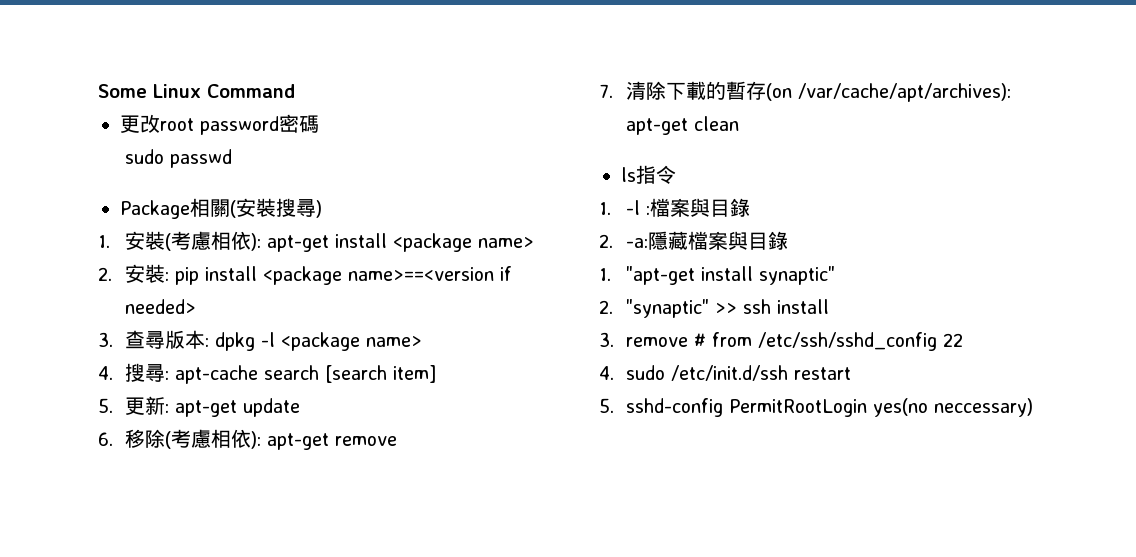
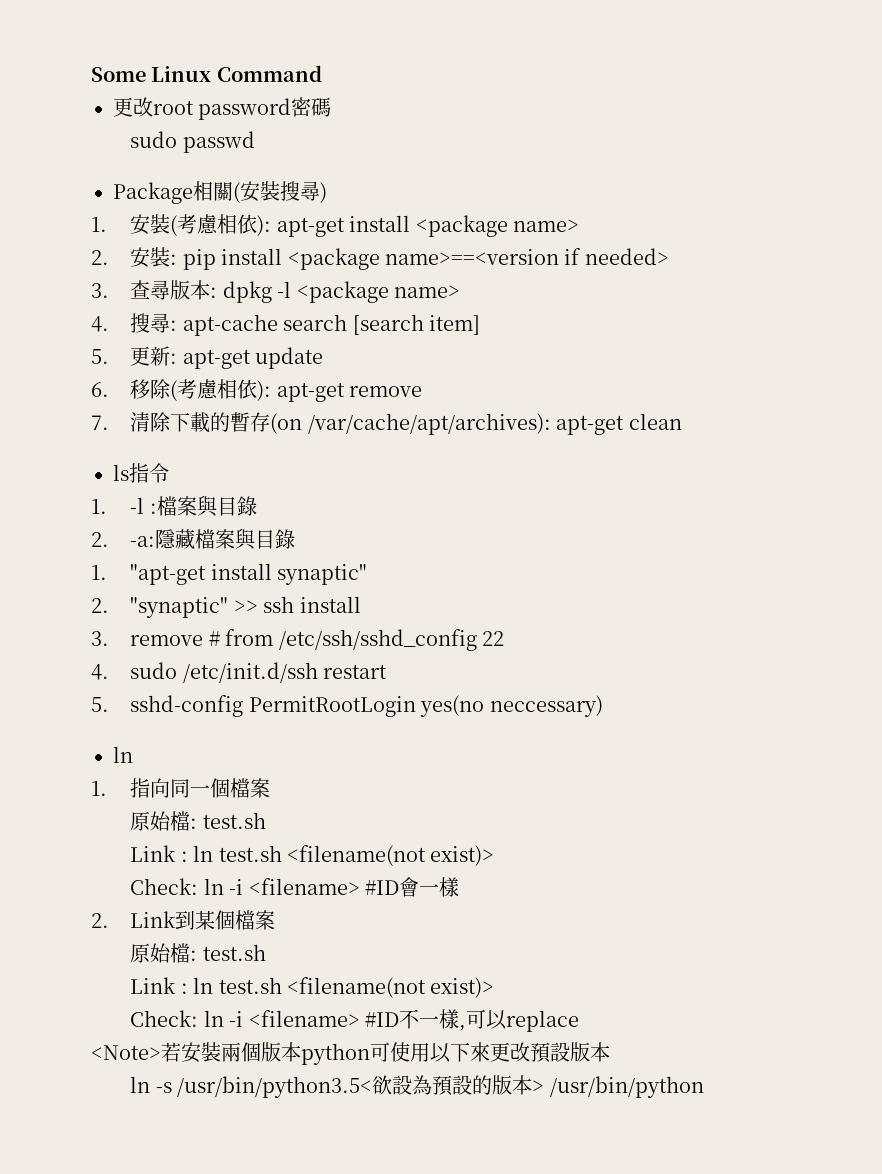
  5. sshd-config PermitRootLogin yes(no neccessary)
+ ln
+ 1.指向同一個檔案
+ 原始檔: test.sh
+ Link : ln test.sh <filename(not exist)>
+ Check: ln -i <filename> #ID會一樣
+ 2. Link到某個檔案
+ 原始檔: test.sh
+ Link : ln test.sh <filename(not exist)>
+ Check: ln -i <filename> #ID不一樣,可以replace
+ <Note>若安裝兩個版本python可使用以下來更改預設版本
+ ln -s /usr/bin/python3.5<欲設為預設的版本> /usr/bin/python

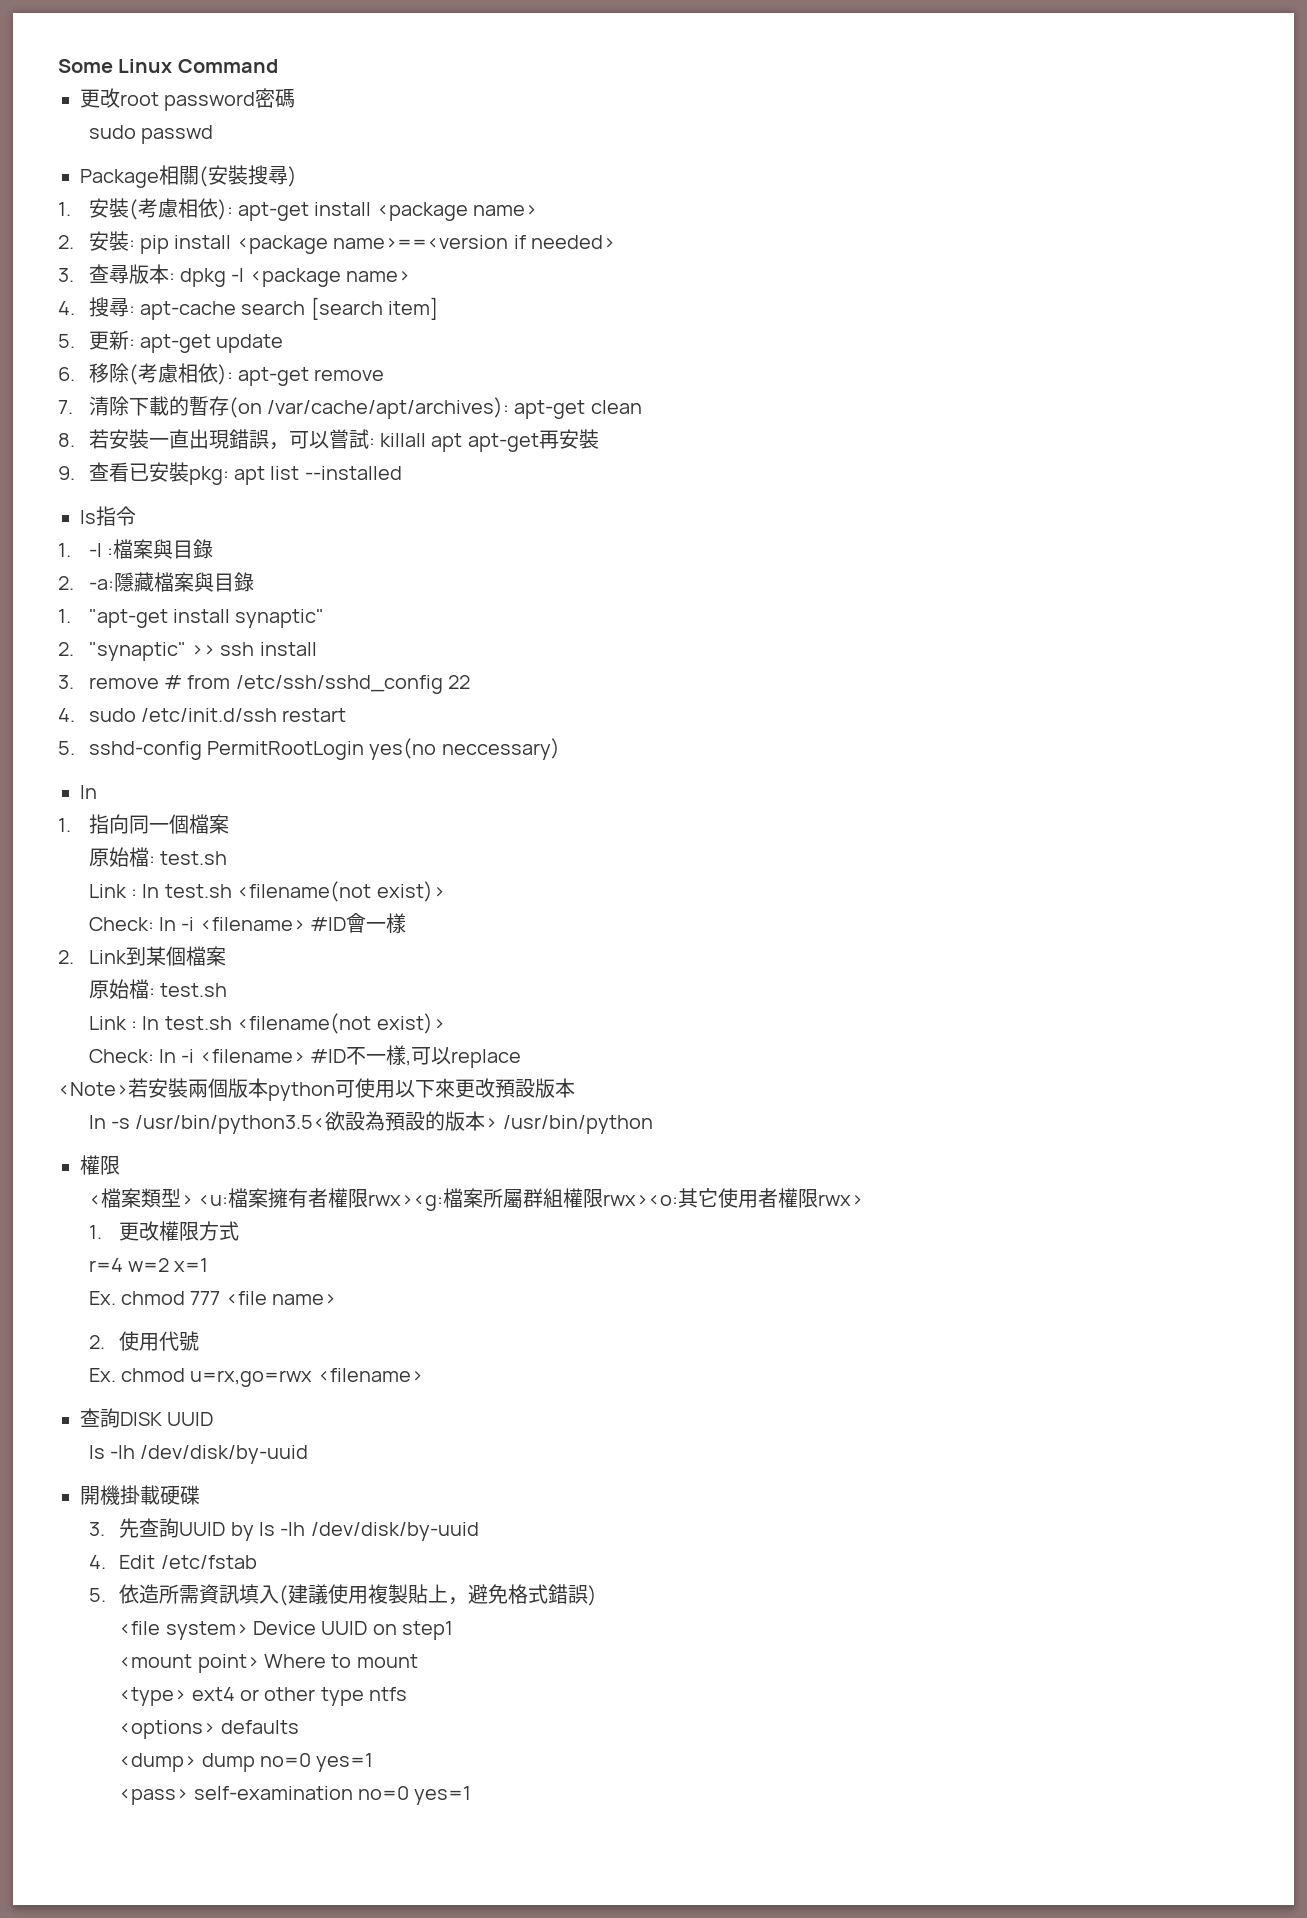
+ 8.若安裝一直出現錯誤，可以嘗試: killall apt apt-get再安裝
+ 9.查看已安裝pkg: apt list --installed
  ln -s /usr/bin/python3.5<欲設為預設的版本> /usr/bin/python
+ 權限
+ <檔案類型> <u:檔案擁有者權限rwx><g:檔案所屬群組權限rwx><o:其它使用者權限rwx>
+ 1.更改權限方式
+ r=4 w=2 x=1
+ Ex. chmod 777 <file name>
+ 2.使用代號
+ Ex. chmod u=rx,go=rwx <filename>
+ 查詢DISK UUID
+ ls -lh /dev/disk/by-uuid
+ 開機掛載硬碟
+ 3.先查詢UUID by ls -lh /dev/disk/by-uuid
+ 4. Edit /etc/fstab
+ 5.依造所需資訊填入(建議使用複製貼上，避免格式錯誤)
+ <file system> Device UUID on step1
+ <mount point> Where to mount
+ <type> ext4 or other type ntfs
+ <options> defaults
+ <dump> dump no=0 yes=1
+ <pass> self-examination no=0 yes=1

